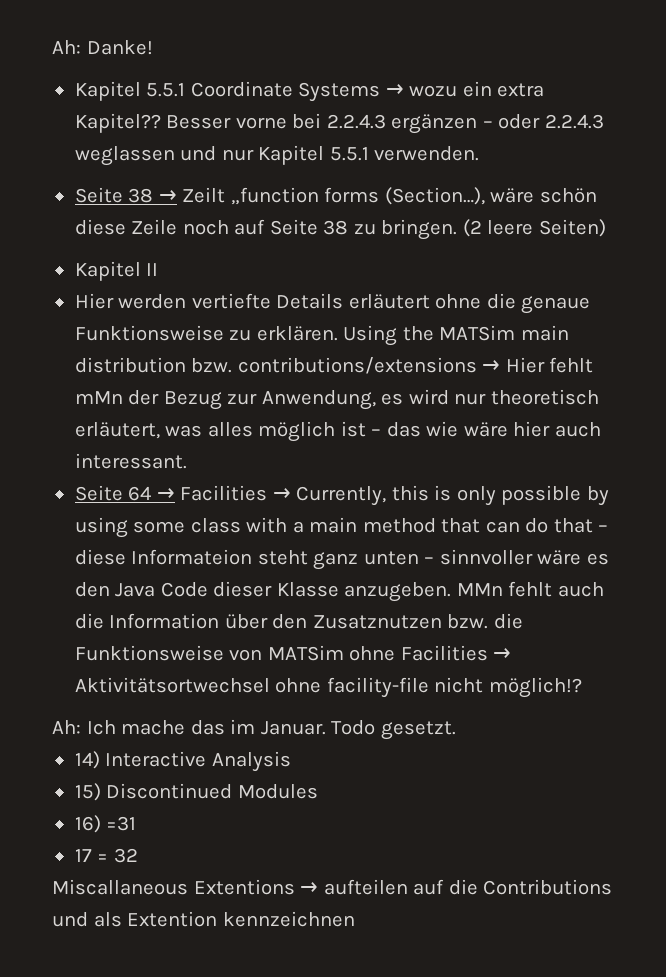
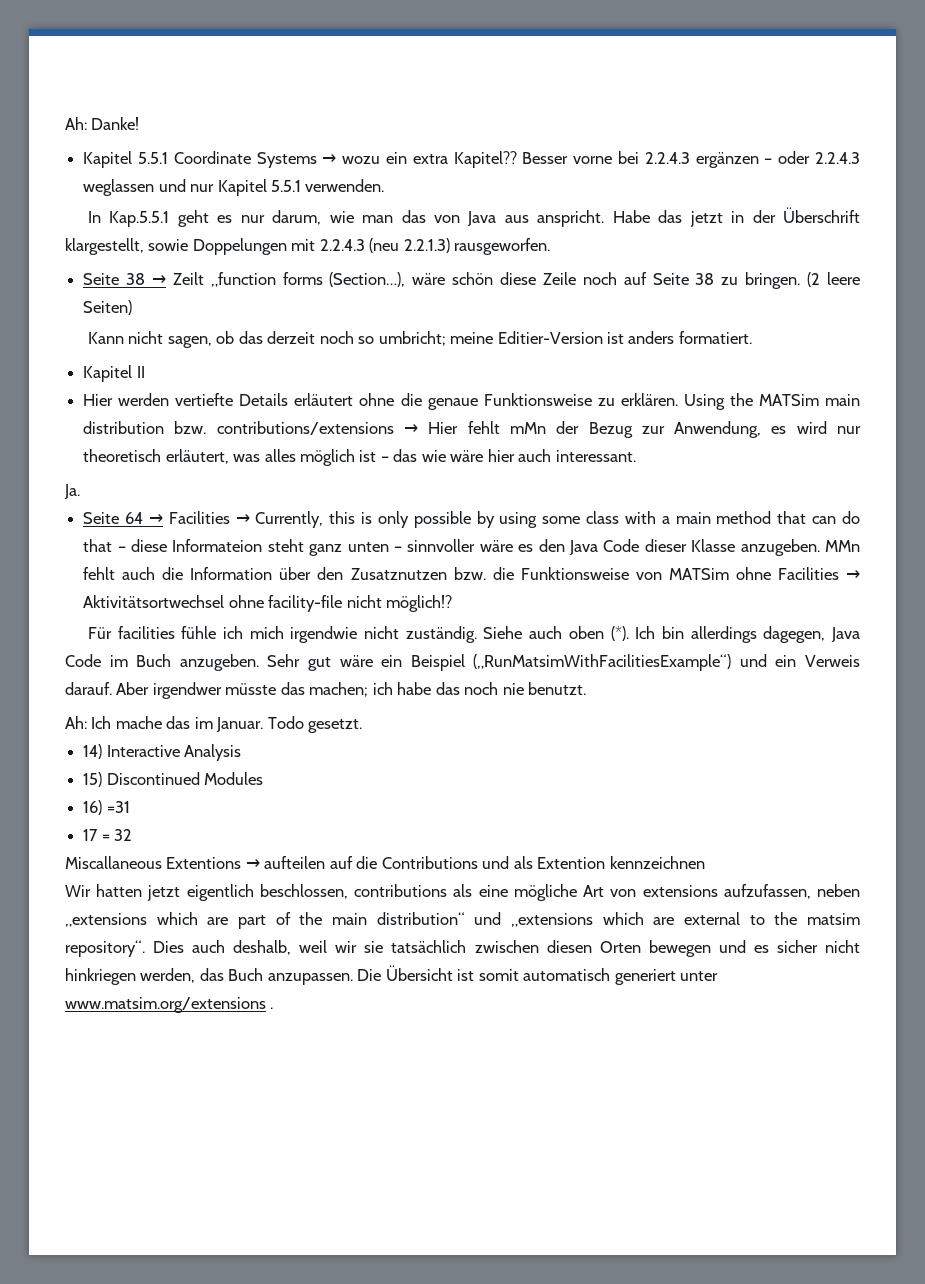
+ In Kap.5.5.1 geht es nur darum, wie man das von Java aus anspricht. Habe das jetzt in der Überschrift klargestellt, sowie Doppelungen mit 2.2.4.3 (neu 2.2.1.3) rausgeworfen.
+ Kann nicht sagen, ob das derzeit noch so umbricht; meine Editier-Version ist anders formatiert.
+ Ja.
+ Für facilities fühle ich mich irgendwie nicht zuständig. Siehe auch oben (*). Ich bin allerdings dagegen, Java Code im Buch anzugeben. Sehr gut wäre ein Beispiel („RunMatsimWithFacilitiesExample“) und ein Verweis darauf. Aber irgendwer müsste das machen; ich habe das noch nie benutzt.
+ Wir hatten jetzt eigentlich beschlossen, contributions als eine mögliche Art von extensions aufzufassen, neben „extensions which are part of the main distribution“ und „extensions which are external to the matsim repository“. Dies auch deshalb, weil wir sie tatsächlich zwischen diesen Orten bewegen und es sicher nicht hinkriegen werden, das Buch anzupassen. Die Übersicht ist somit automatisch generiert unter www.matsim.org/extensions .

